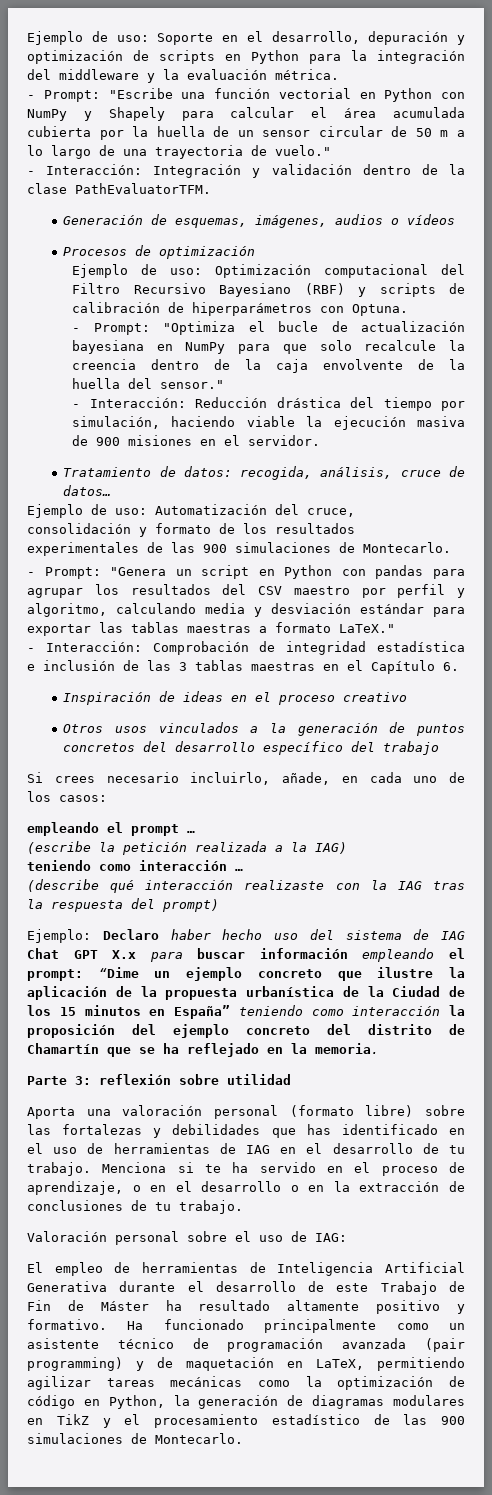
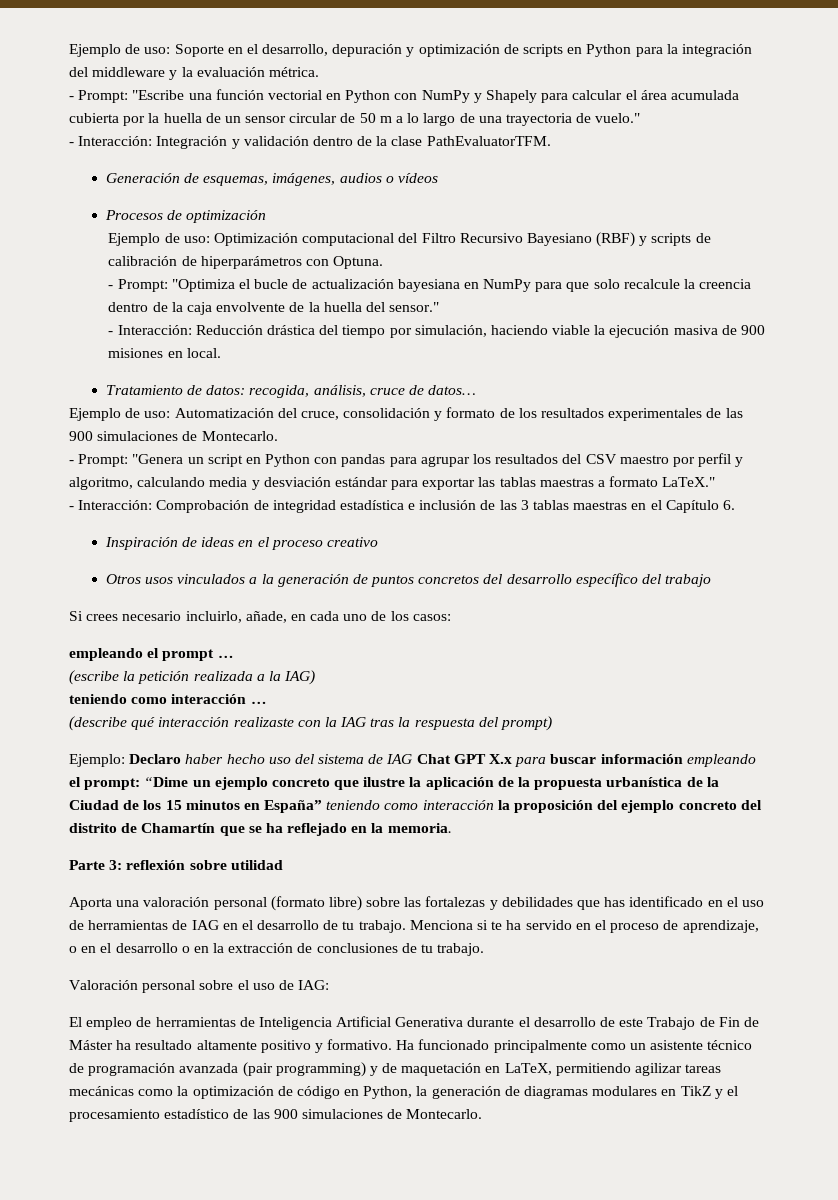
- - Interacción: Reducción drástica del tiempo por simulación, haciendo viable la ejecución masiva de 900 misiones en el servidor.
+ - Interacción: Reducción drástica del tiempo por simulación, haciendo viable la ejecución masiva de 900 misiones en local.

